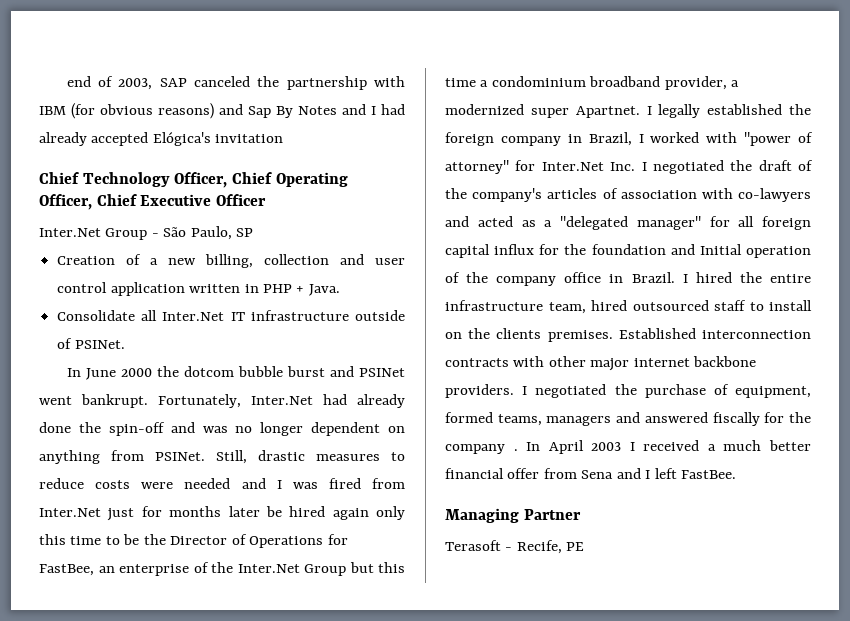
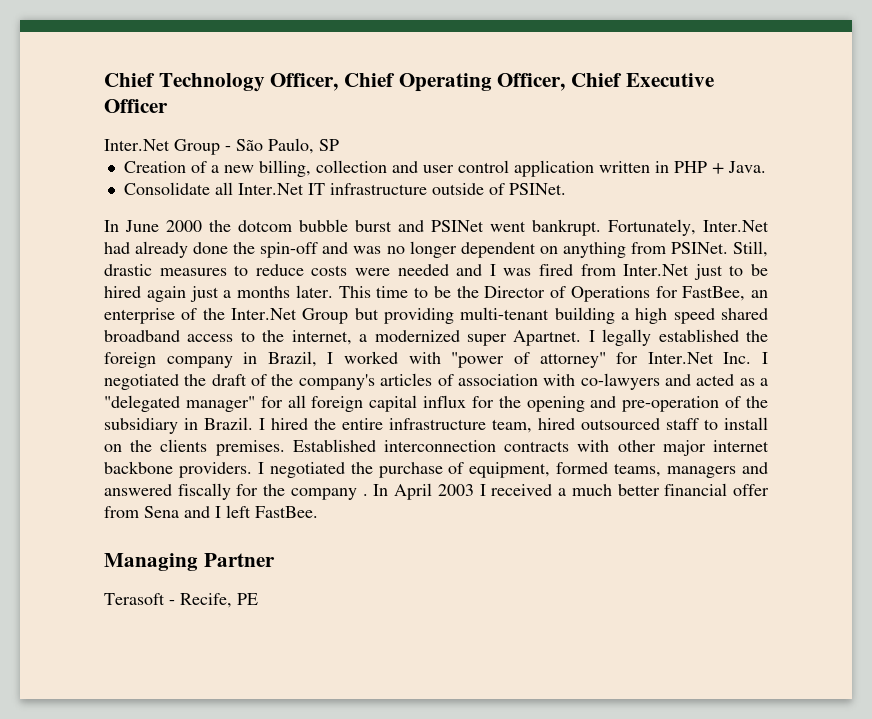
- end of 2003, SAP canceled the partnership with IBM (for obvious reasons) and Sap By Notes and I had already accepted Elógica's invitation
- Still, drastic measures to reduce costs were needed and I was fired from Inter.Net just for months later be hired again only this time to be the Director of Operations for FastBee, an enterprise of the Inter.Net Group but this time a condominium broadband provider, a modernized super Apartnet.
+ Still, drastic measures to reduce costs were needed and I was fired from Inter.Net just to be hired again just a months later. This time to be the Director of Operations for FastBee, an enterprise of the Inter.Net Group but providing multi-tenant building a high speed shared broadband access to the internet, a modernized super Apartnet.
- I legally established the foreign company in Brazil, I worked with "power of attorney" for Inter.Net Inc. I negotiated the draft of the company's articles of association with co-lawyers and acted as a "delegated manager" for all foreign capital influx for the foundation and Initial operation of the company office in Brazil.
+ I legally established the foreign company in Brazil, I worked with "power of attorney" for Inter.Net Inc. I negotiated the draft of the company's articles of association with co-lawyers and acted as a "delegated manager" for all foreign capital influx for the opening and pre-operation of the subsidiary in Brazil.

